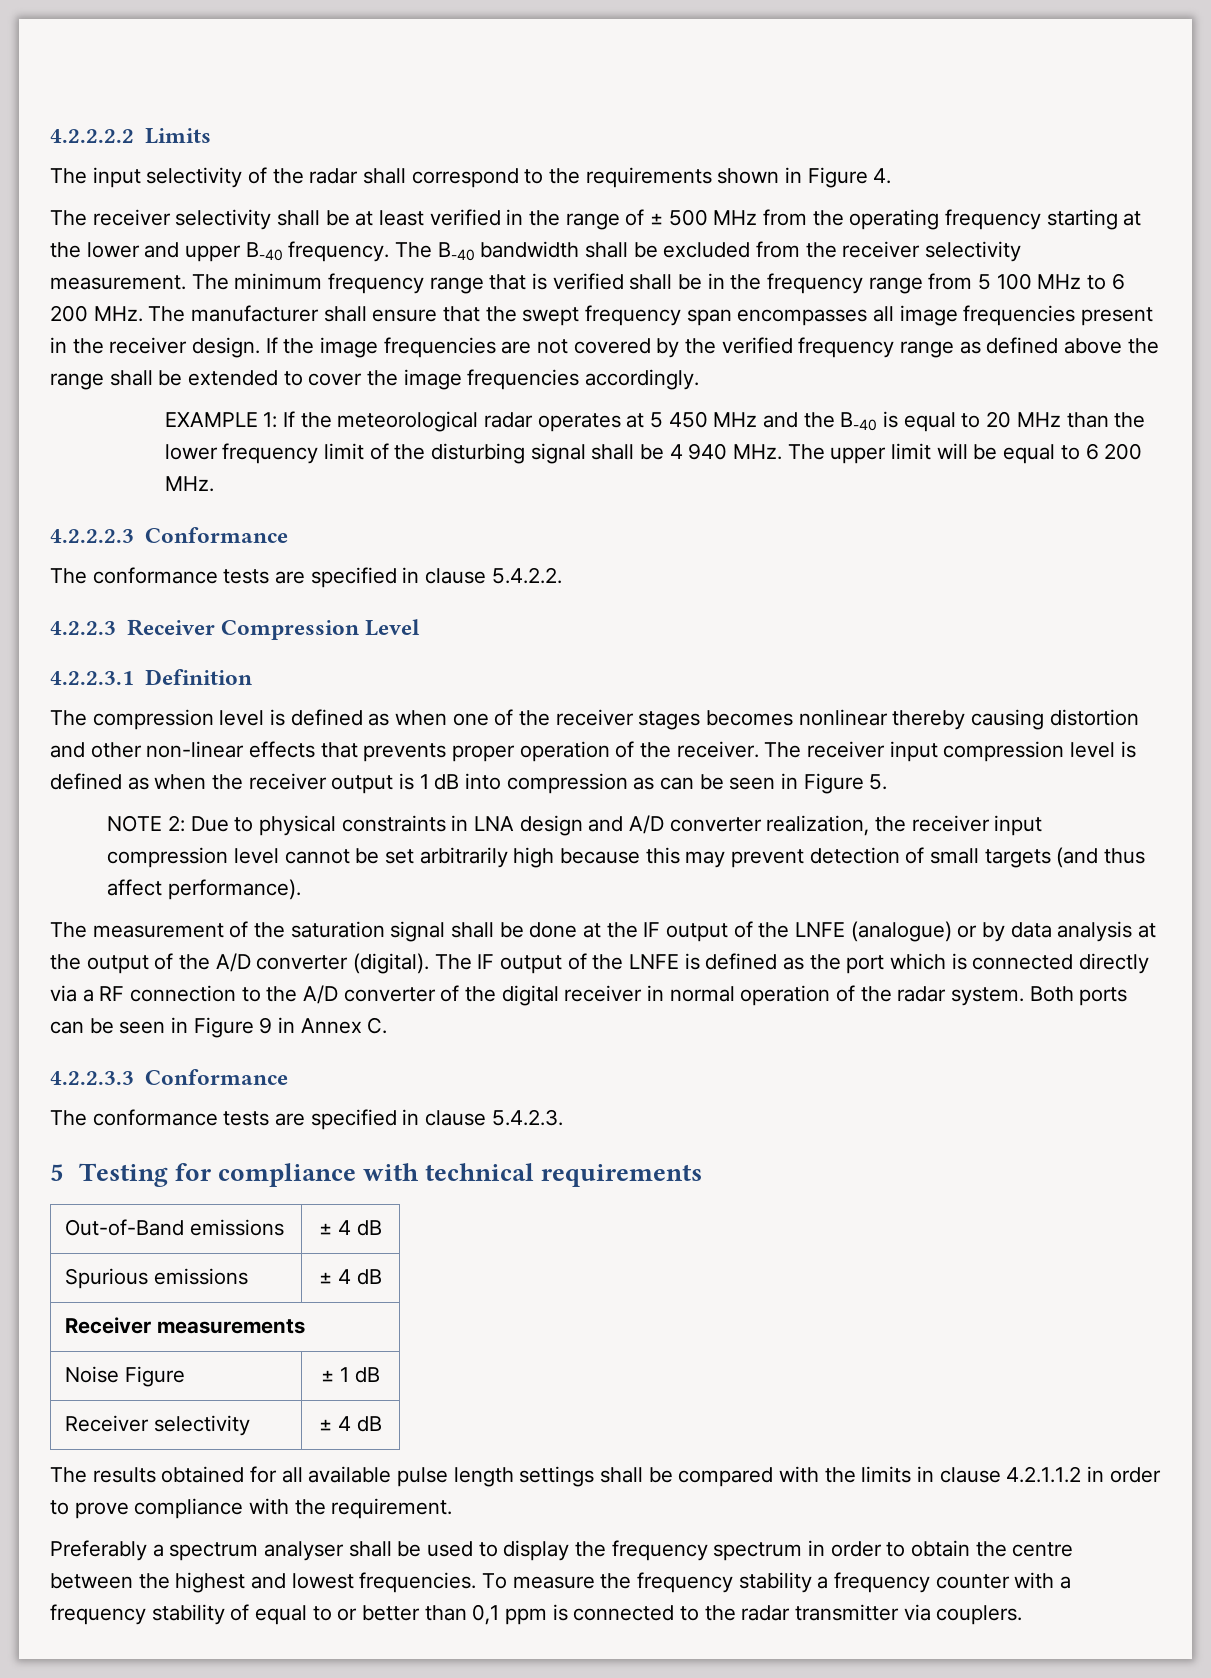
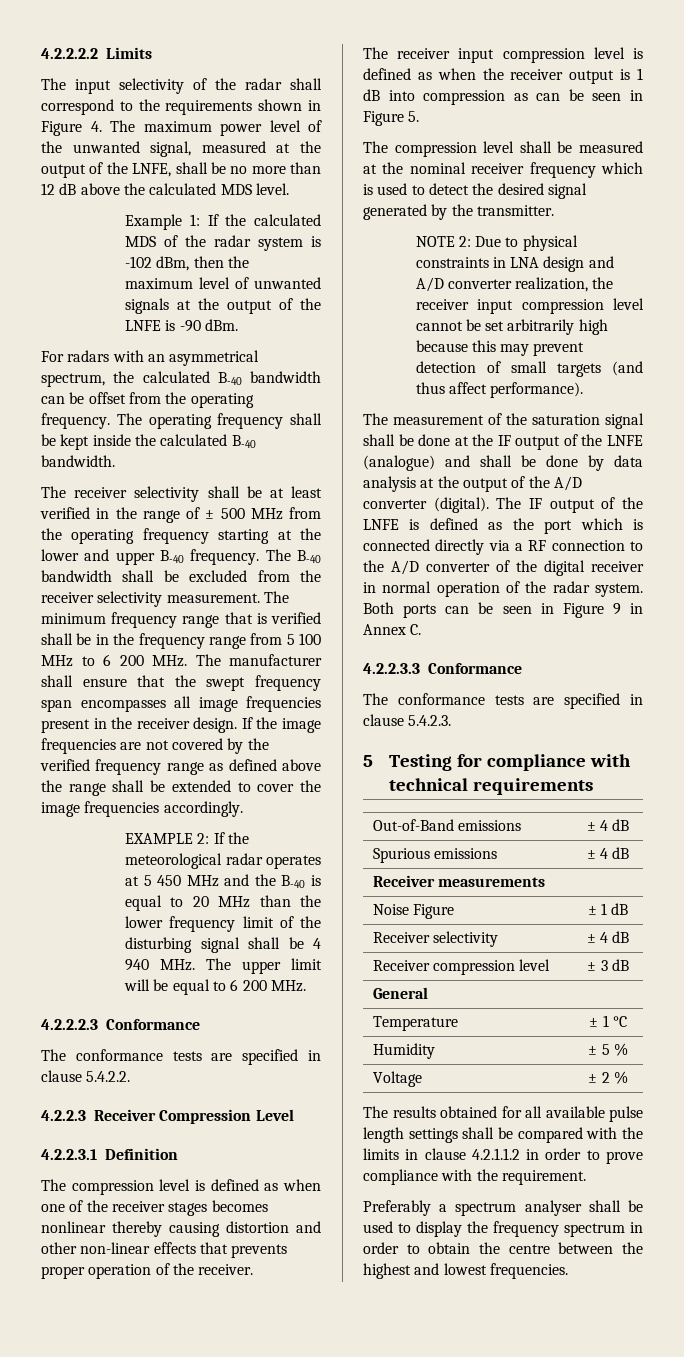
- The input selectivity of the radar shall correspond to the requirements shown in Figure 4.
+ The input selectivity of the radar shall correspond to the requirements shown in Figure 4. The maximum power level of the unwanted signal, measured at the output of the LNFE, shall be no more than 12 dB above the calculated MDS level.
+ Example 1: If the calculated MDS of the radar system is -102 dBm, then the maximum level of unwanted signals at the output of the LNFE is -90 dBm.
+ For radars with an asymmetrical spectrum, the calculated B-40 bandwidth can be offset from the operating frequency. The operating frequency shall be kept inside the calculated B-40 bandwidth.
- EXAMPLE 1: If the meteorological radar operates at 5 450 MHz and the B-40 is equal to 20 MHz than the lower frequency limit of the disturbing signal shall be 4 940 MHz. The upper limit will be equal to 6 200 MHz.
+ EXAMPLE 2: If the meteorological radar operates at 5 450 MHz and the B-40 is equal to 20 MHz than the lower frequency limit of the disturbing signal shall be 4 940 MHz. The upper limit will be equal to 6 200 MHz.
- The compression level is defined as when one of the receiver stages becomes nonlinear thereby causing distortion and other non-linear effects that prevents proper operation of the receiver. The receiver input compression level is defined as when the receiver output is 1 dB into compression as can be seen in Figure 5.
+ The compression level is defined as when one of the receiver stages becomes nonlinear thereby causing distortion and other non-linear effects that prevents proper operation of the receiver.
+ The receiver input compression level is defined as when the receiver output is 1 dB into compression as can be seen in Figure 5.
+ The compression level shall be measured at the nominal receiver frequency which is used to detect the desired signal generated by the transmitter.
- The measurement of the saturation signal shall be done at the IF output of the LNFE (analogue) or by data analysis at the output of the A/D converter (digital).
+ The measurement of the saturation signal shall be done at the IF output of the LNFE (analogue) and shall be done by data analysis at the output of the A/D converter (digital).
+ Receiver compression level | ± 3 dB
+ General
+ Temperature | ± 1 °C
+ Humidity | ± 5 %
+ Voltage | ± 2 %
- To measure the frequency stability a frequency counter with a frequency stability of equal to or better than 0,1 ppm is connected to the radar transmitter via couplers.

